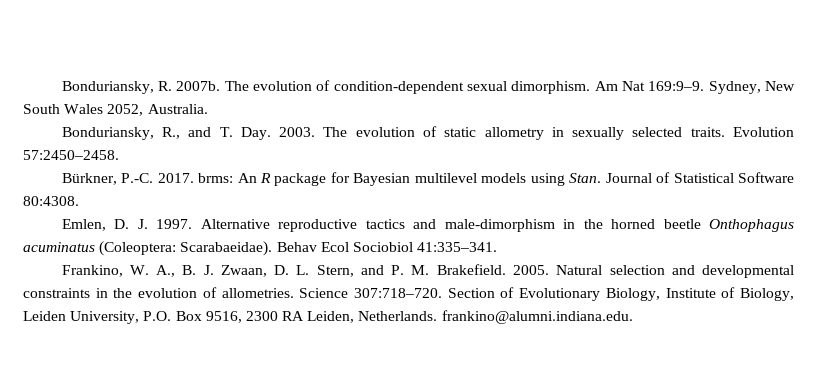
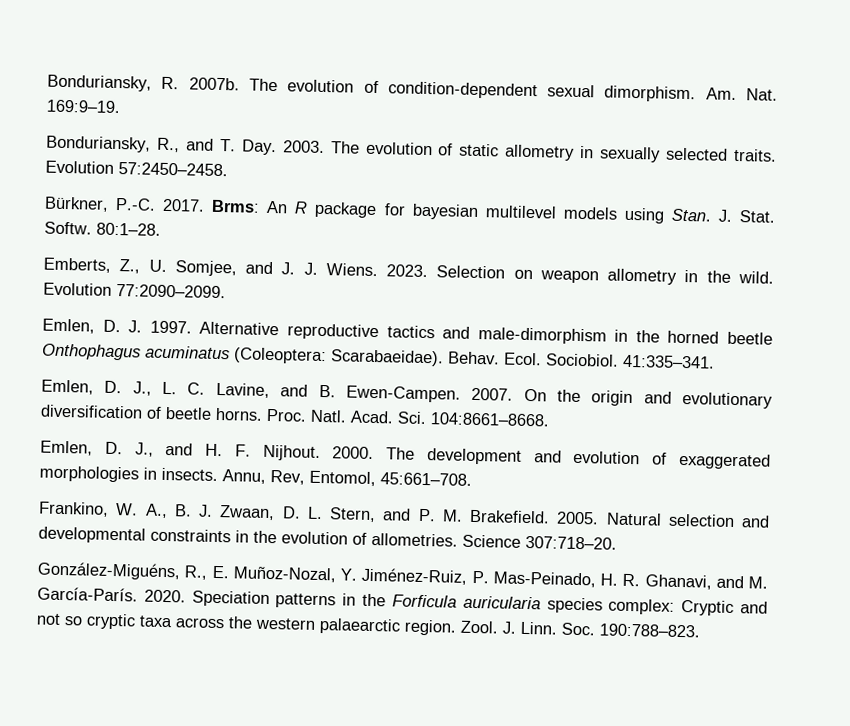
- Am Nat 169:9–9. Sydney, New South Wales 2052, Australia.
+ Am. Nat. 169:9–19.
- Bürkner, P.-C. 2017. brms: An R package for Bayesian multilevel models using Stan.
+ Bürkner, P.-C. 2017. Brms: An R package for bayesian multilevel models using Stan.
- Journal of Statistical Software 80:4308.
+ J. Stat. Softw. 80:1–28.
+ Emberts, Z., U. Somjee, and J. J. Wiens. 2023. Selection on weapon allometry in the wild. Evolution 77:2090–2099.
- Behav Ecol Sociobiol 41:335–341.
+ Behav. Ecol. Sociobiol. 41:335–341.
+ Emlen, D. J., L. C. Lavine, and B. Ewen-Campen. 2007. On the origin and evolutionary diversification of beetle horns. Proc. Natl. Acad. Sci. 104:8661–8668.
+ Emlen, D. J., and H. F. Nijhout. 2000. The development and evolution of exaggerated morphologies in insects. Annu, Rev, Entomol, 45:661–708.
- Science 307:718–720. Section of Evolutionary Biology, Institute of Biology, Leiden University, P.O. Box 9516, 2300 RA Leiden, Netherlands. frankino@alumni.indiana.edu.
+ Science 307:718–20.
+ González-Miguéns, R., E. Muñoz-Nozal, Y. Jiménez-Ruiz, P. Mas-Peinado, H. R. Ghanavi, and M. García-París. 2020. Speciation patterns in the Forficula auricularia species complex: Cryptic and not so cryptic taxa across the western palaearctic region. Zool. J. Linn. Soc. 190:788–823.

